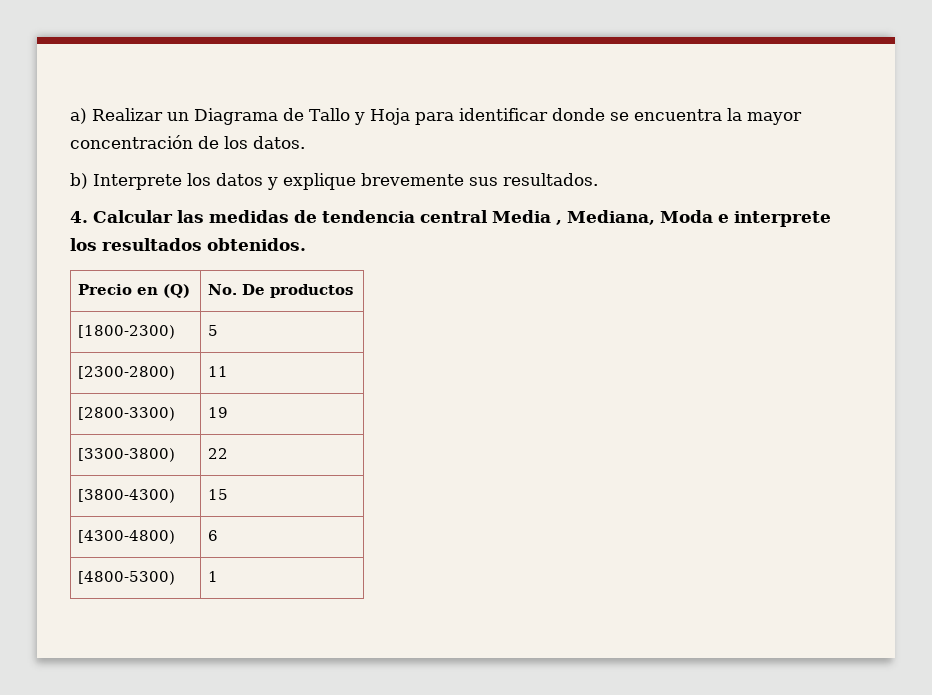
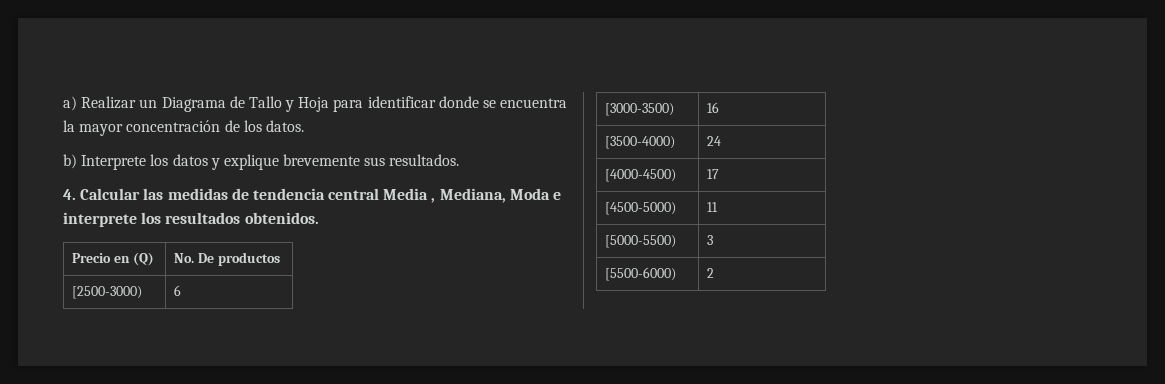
- [1800-2300) | 5
- [2300-2800) | 11
- [2800-3300) | 19
- [3300-3800) | 22
- [3800-4300) | 15
- [4300-4800) | 6
- [4800-5300) | 1
+ [2500-3000) | 6
+ [3000-3500) | 16
+ [3500-4000) | 24
+ [4000-4500) | 17
+ [4500-5000) | 11
+ [5000-5500) | 3
+ [5500-6000) | 2

